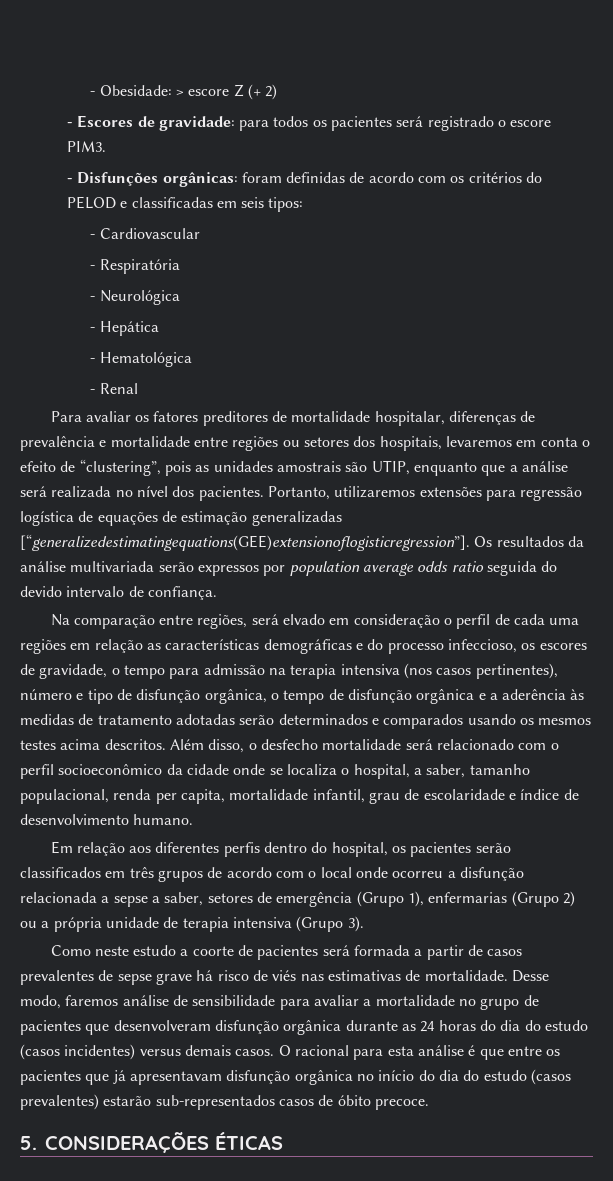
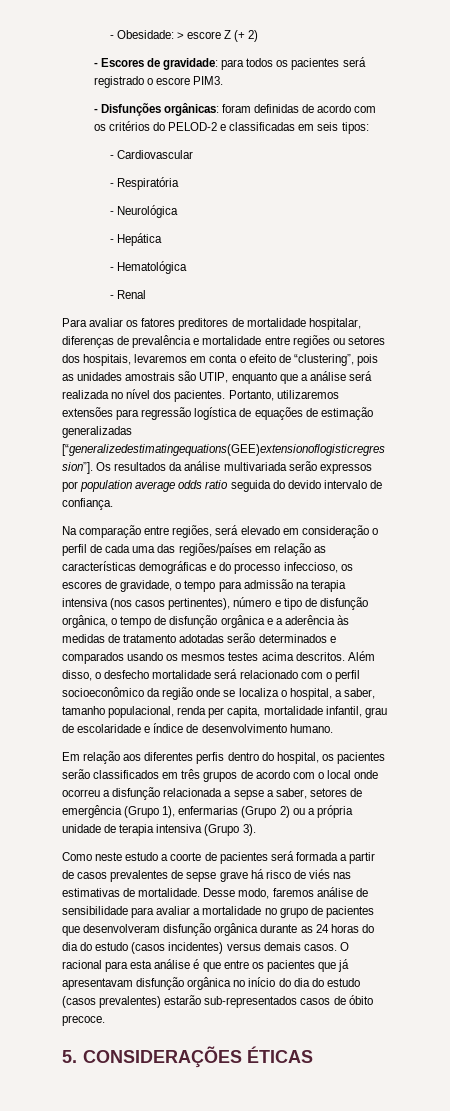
- - Disfunções orgânicas: foram definidas de acordo com os critérios do PELOD e classificadas em seis tipos:
+ - Disfunções orgânicas: foram definidas de acordo com os critérios do PELOD-2 e classificadas em seis tipos:
- Na comparação entre regiões, será elvado em consideração o perfil de cada uma regiões em relação as características demográficas e do processo infeccioso, os escores de gravidade, o tempo para admissão na terapia intensiva (nos casos pertinentes), número e tipo de disfunção orgânica, o tempo de disfunção orgânica e a aderência às medidas de tratamento adotadas serão determinados e comparados usando os mesmos testes acima descritos.
+ Na comparação entre regiões, será elevado em consideração o perfil de cada uma das regiões/países em relação as características demográficas e do processo infeccioso, os escores de gravidade, o tempo para admissão na terapia intensiva (nos casos pertinentes), número e tipo de disfunção orgânica, o tempo de disfunção orgânica e a aderência às medidas de tratamento adotadas serão determinados e comparados usando os mesmos testes acima descritos.
- Além disso, o desfecho mortalidade será relacionado com o perfil socioeconômico da cidade onde se localiza o hospital, a saber, tamanho populacional, renda per capita, mortalidade infantil, grau de escolaridade e índice de desenvolvimento humano.
+ Além disso, o desfecho mortalidade será relacionado com o perfil socioeconômico da região onde se localiza o hospital, a saber, tamanho populacional, renda per capita, mortalidade infantil, grau de escolaridade e índice de desenvolvimento humano.

